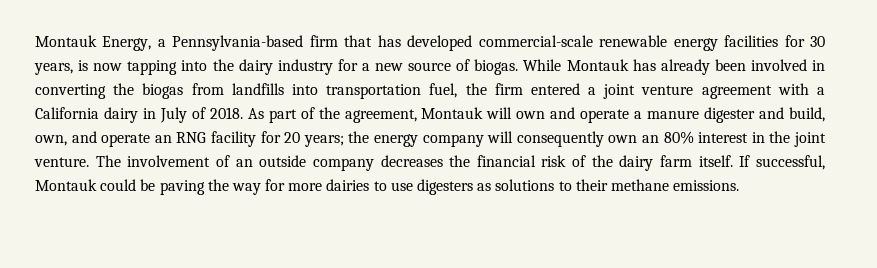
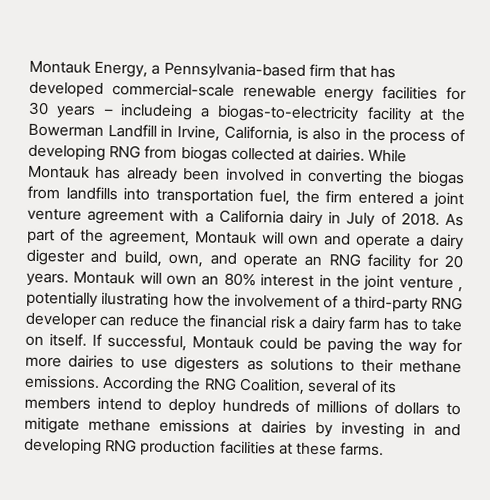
- Montauk Energy, a Pennsylvania-based firm that has developed commercial-scale renewable energy facilities for 30 years, is now tapping into the dairy industry for a new source of biogas.
+ Montauk Energy, a Pennsylvania-based firm that has developed commercial-scale renewable energy facilities for 30 years – includeing a biogas-to-electricity facility at the Bowerman Landfill in Irvine, California, is also in the process of developing RNG from biogas collected at dairies.
- As part of the agreement, Montauk will own and operate a manure digester and build, own, and operate an RNG facility for 20 years; the energy company will consequently own an 80% interest in the joint venture. The involvement of an outside company decreases the financial risk of the dairy farm itself.
+ As part of the agreement, Montauk will own and operate a dairy digester and build, own, and operate an RNG facility for 20 years. Montauk will own an 80% interest in the joint venture , potentially ilustrating how the involvement of a third-party RNG developer can reduce the financial risk a dairy farm has to take on itself.
+ According the RNG Coalition, several of its members intend to deploy hundreds of millions of dollars to mitigate methane emissions at dairies by investing in and developing RNG production facilities at these farms.

